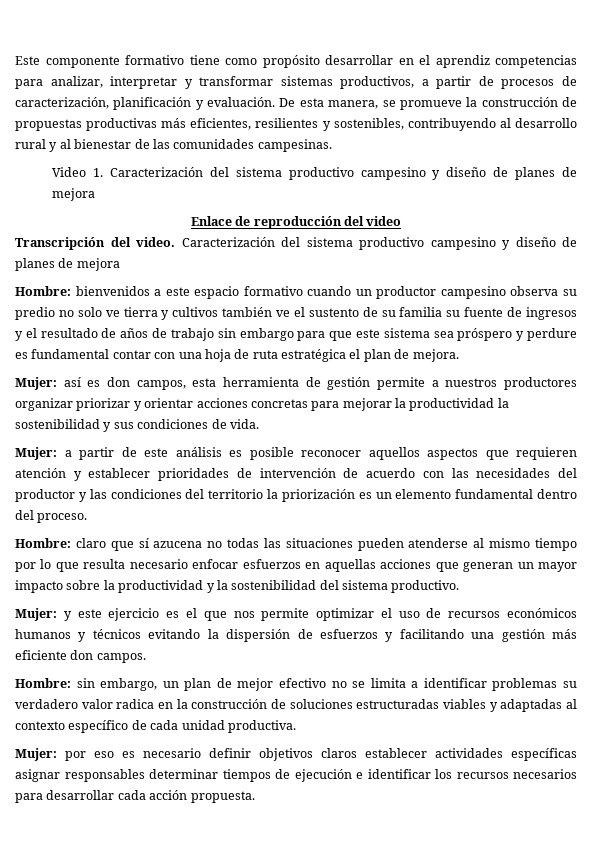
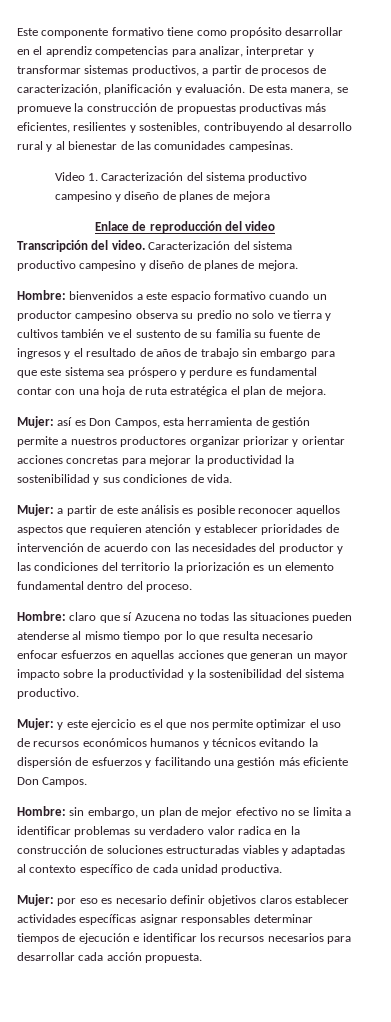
- Transcripción del video. Caracterización del sistema productivo campesino y diseño de planes de mejora
+ Transcripción del video. Caracterización del sistema productivo campesino y diseño de planes de mejora.
- Mujer: así es don campos, esta herramienta de gestión permite a nuestros productores organizar priorizar y orientar acciones concretas para mejorar la productividad la sostenibilidad y sus condiciones de vida.
+ Mujer: así es Don Campos, esta herramienta de gestión permite a nuestros productores organizar priorizar y orientar acciones concretas para mejorar la productividad la sostenibilidad y sus condiciones de vida.
- Hombre: claro que sí azucena no todas las situaciones pueden atenderse al mismo tiempo por lo que resulta necesario enfocar esfuerzos en aquellas acciones que generan un mayor impacto sobre la productividad y la sostenibilidad del sistema productivo.
+ Hombre: claro que sí Azucena no todas las situaciones pueden atenderse al mismo tiempo por lo que resulta necesario enfocar esfuerzos en aquellas acciones que generan un mayor impacto sobre la productividad y la sostenibilidad del sistema productivo.
- Mujer: y este ejercicio es el que nos permite optimizar el uso de recursos económicos humanos y técnicos evitando la dispersión de esfuerzos y facilitando una gestión más eficiente don campos.
+ Mujer: y este ejercicio es el que nos permite optimizar el uso de recursos económicos humanos y técnicos evitando la dispersión de esfuerzos y facilitando una gestión más eficiente Don Campos.

